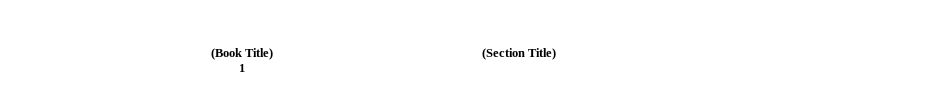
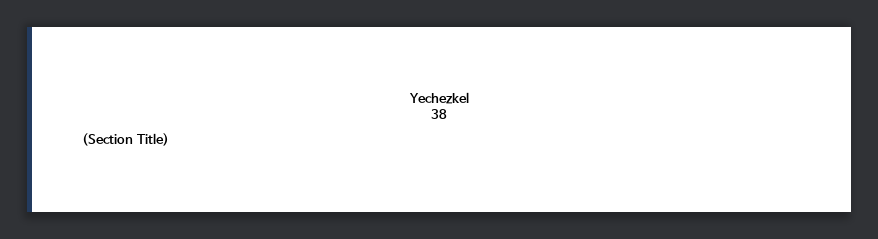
- (Book Title)
- 1
+ Yechezkel
+ 38

